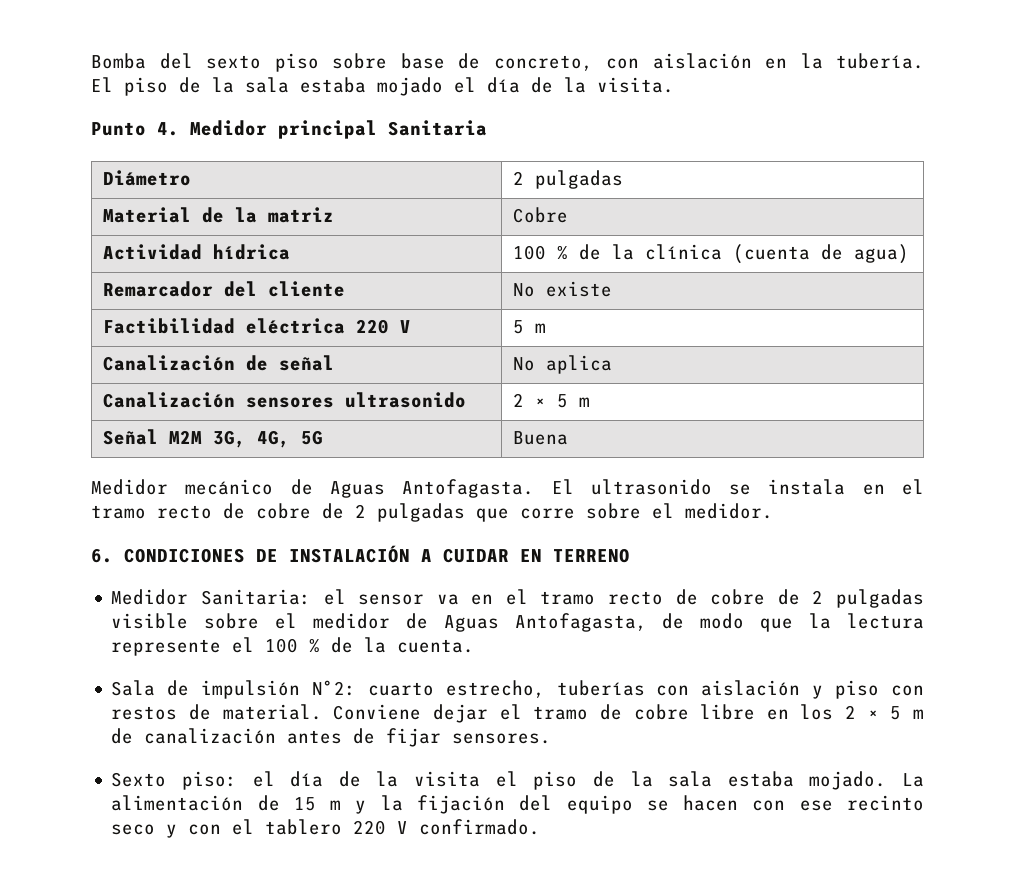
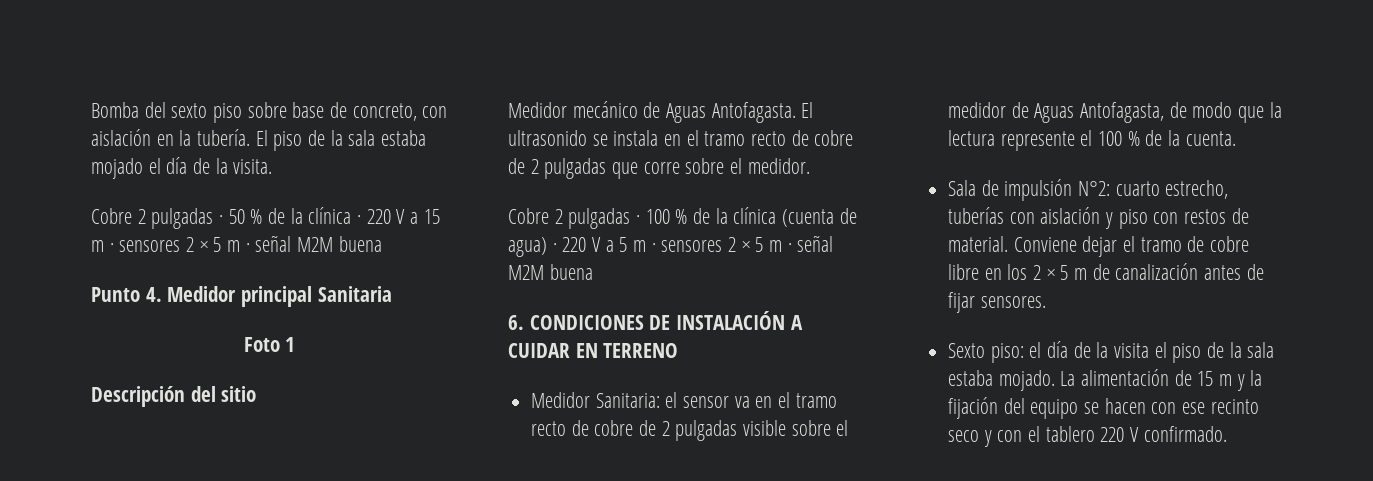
+ Cobre 2 pulgadas · 50 % de la clínica · 220 V a 15 m · sensores 2 × 5 m · señal M2M buena
- Diámetro | 2 pulgadas
- Material de la matriz | Cobre
- Actividad hídrica | 100 % de la clínica (cuenta de agua)
- Remarcador del cliente | No existe
- Factibilidad eléctrica 220 V | 5 m
- Canalización de señal | No aplica
- Canalización sensores ultrasonido | 2 × 5 m
- Señal M2M 3G, 4G, 5G | Buena
+ Foto 1
+ Descripción del sitio
+ Cobre 2 pulgadas · 100 % de la clínica (cuenta de agua) · 220 V a 5 m · sensores 2 × 5 m · señal M2M buena

